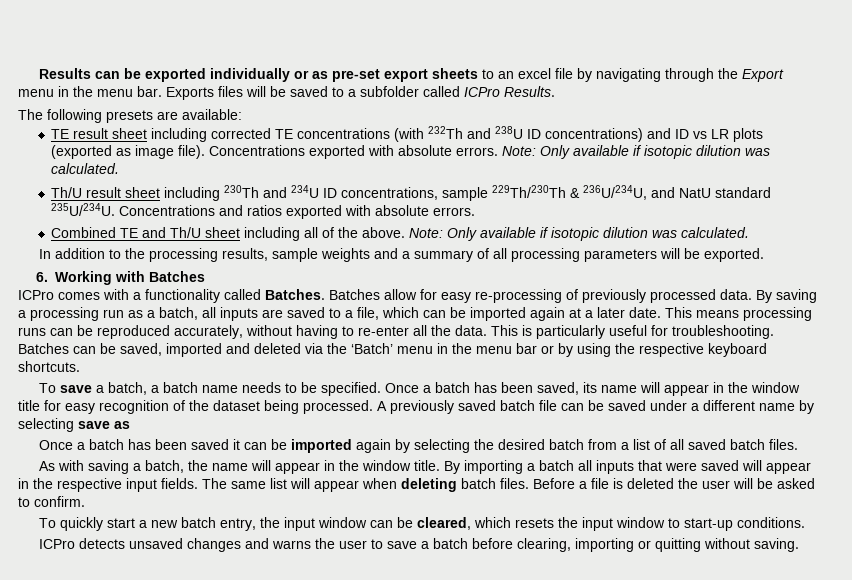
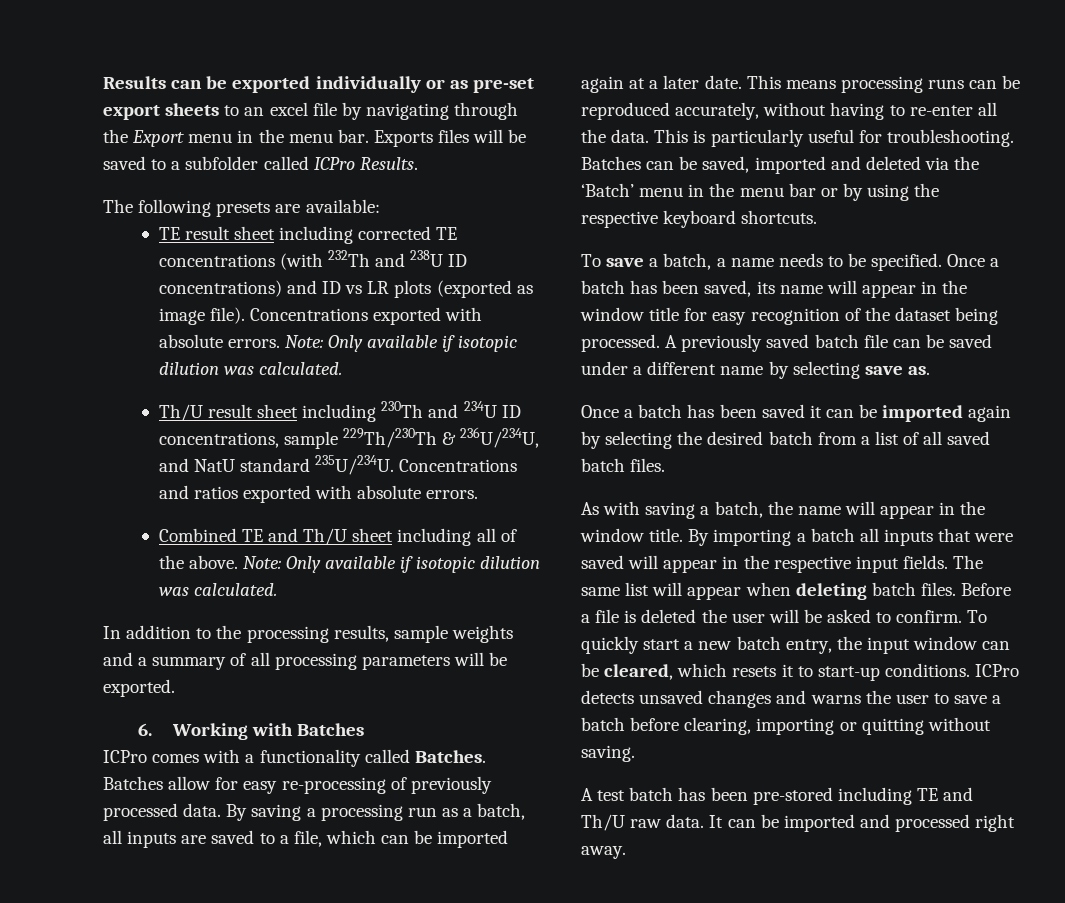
- To save a batch, a batch name needs to be specified.
+ To save a batch, a name needs to be specified.
- A previously saved batch file can be saved under a different name by selecting save as
+ A previously saved batch file can be saved under a different name by selecting save as.
- Before a file is deleted the user will be asked to confirm.
- To quickly start a new batch entry, the input window can be cleared, which resets the input window to start-up conditions.
- ICPro detects unsaved changes and warns the user to save a batch before clearing, importing or quitting without saving.
+ Before a file is deleted the user will be asked to confirm. To quickly start a new batch entry, the input window can be cleared, which resets it to start-up conditions. ICPro detects unsaved changes and warns the user to save a batch before clearing, importing or quitting without saving.
+ A test batch has been pre-stored including TE and Th/U raw data. It can be imported and processed right away.

